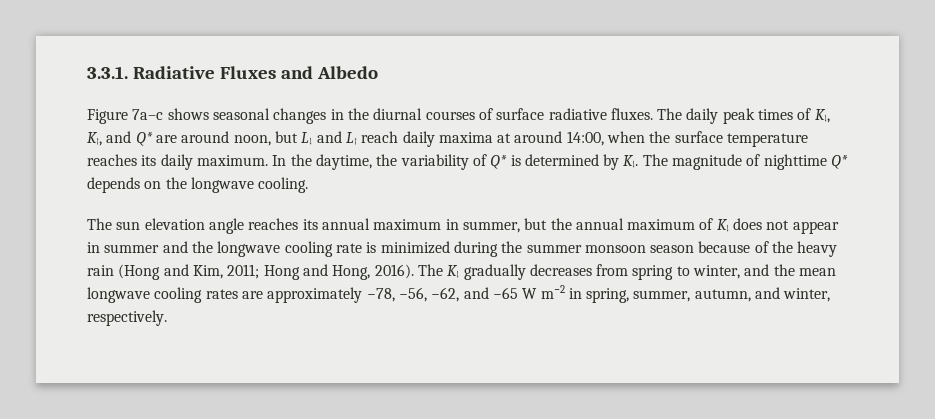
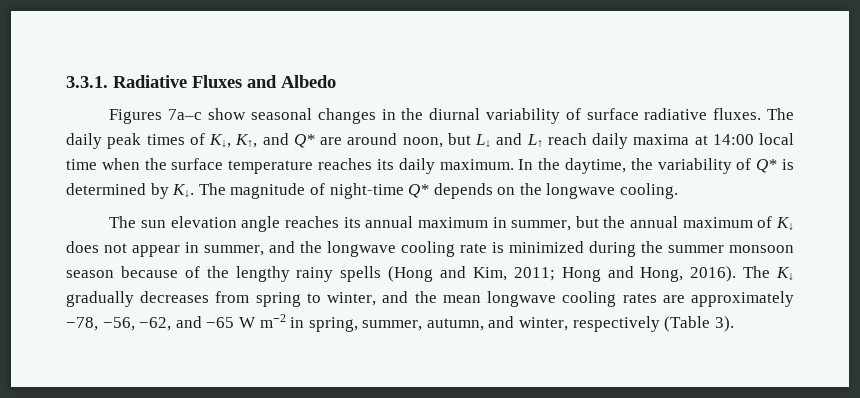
- Figure 7a–c shows seasonal changes in the diurnal courses of surface radiative fluxes.
+ Figures 7a–c show seasonal changes in the diurnal variability of surface radiative fluxes.
- The daily peak times of K↓, K↑, and Q* are around noon, but L↓ and L↑ reach daily maxima at around 14:00, when the surface temperature reaches its daily maximum.
+ The daily peak times of K↓, K↑, and Q* are around noon, but L↓ and L↑ reach daily maxima at 14:00 local time when the surface temperature reaches its daily maximum.
- In the daytime, the variability of Q* is determined by K↓. The magnitude of nighttime Q* depends on the longwave cooling.
+ In the daytime, the variability of Q* is determined by K↓. The magnitude of night-time Q* depends on the longwave cooling.
- The sun elevation angle reaches its annual maximum in summer, but the annual maximum of K↓ does not appear in summer and the longwave cooling rate is minimized during the summer monsoon season because of the heavy rain (Hong and Kim, 2011; Hong and Hong, 2016).
+ The sun elevation angle reaches its annual maximum in summer, but the annual maximum of K↓ does not appear in summer, and the longwave cooling rate is minimized during the summer monsoon season because of the lengthy rainy spells (Hong and Kim, 2011; Hong and Hong, 2016).
- The K↓ gradually decreases from spring to winter, and the mean longwave cooling rates are approximately −78, −56, −62, and −65 W m−2 in spring, summer, autumn, and winter, respectively.
+ The K↓ gradually decreases from spring to winter, and the mean longwave cooling rates are approximately −78, −56, −62, and −65 W m−2 in spring, summer, autumn, and winter, respectively (Table 3).

